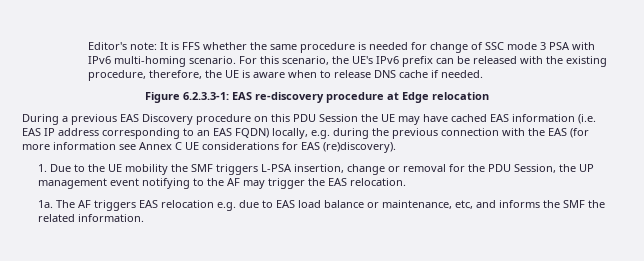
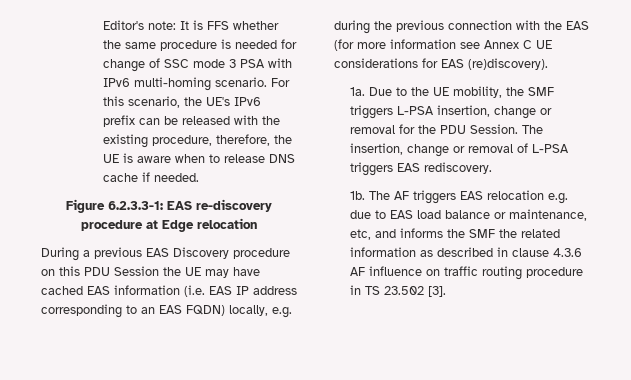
- 1. Due to the UE mobility the SMF triggers L-PSA insertion, change or removal for the PDU Session, the UP management event notifying to the AF may trigger the EAS relocation.
- 1a.
+ 1a. Due to the UE mobility, the SMF triggers L-PSA insertion, change or removal for the PDU Session. The insertion, change or removal of L-PSA triggers EAS rediscovery.
+ 1b.
- The AF triggers EAS relocation e.g. due to EAS load balance or maintenance, etc, and informs the SMF the related information.
+ The AF triggers EAS relocation e.g. due to EAS load balance or maintenance, etc, and informs the SMF the related information as described in clause 4.3.6 AF influence on traffic routing procedure in TS 23.502 [3].

